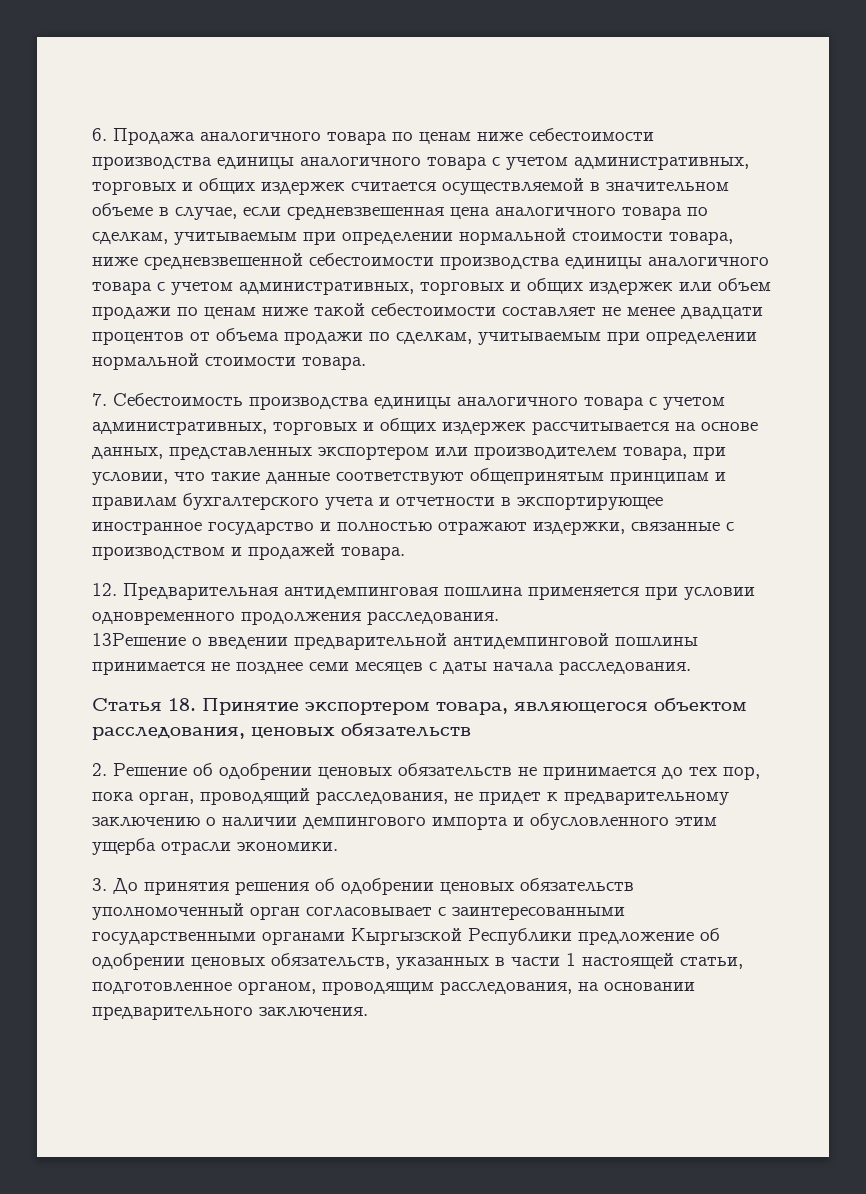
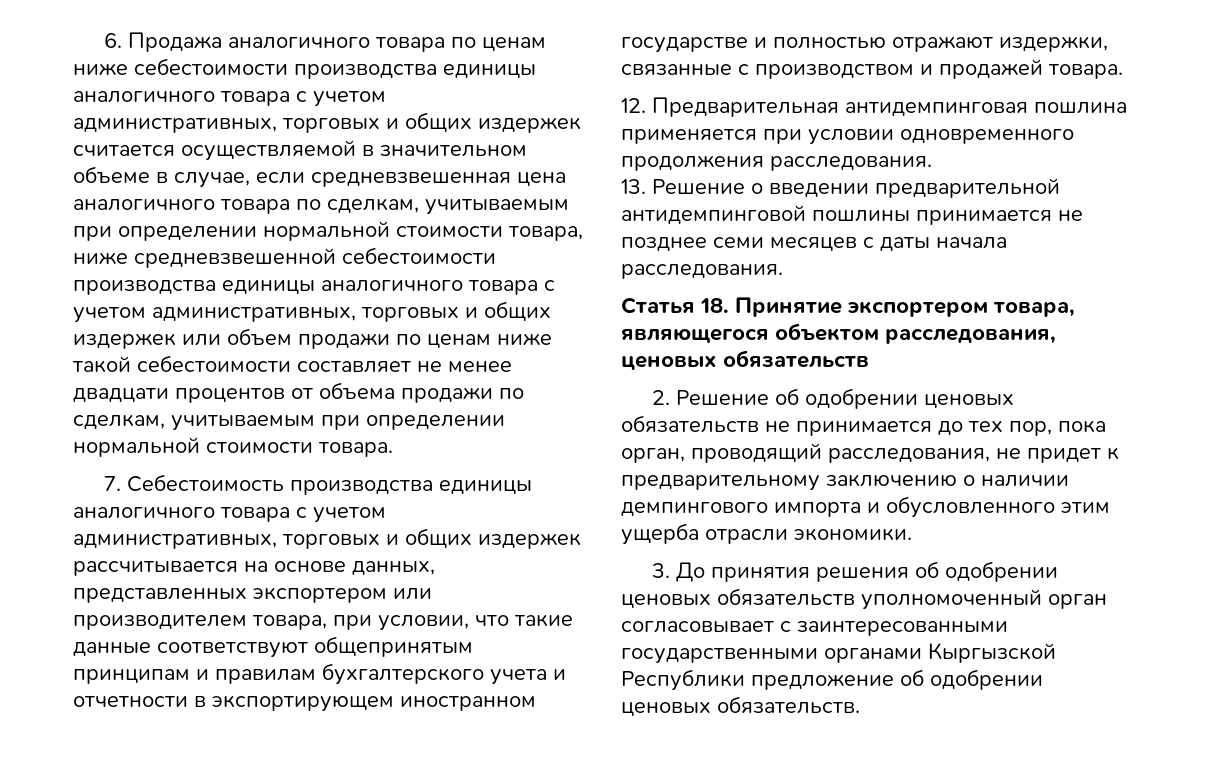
- 7. Себестоимость производства единицы аналогичного товара с учетом административных, торговых и общих издержек рассчитывается на основе данных, представленных экспортером или производителем товара, при условии, что такие данные соответствуют общепринятым принципам и правилам бухгалтерского учета и отчетности в экспортирующее иностранное государство и полностью отражают издержки, связанные с производством и продажей товара.
+ 7. Себестоимость производства единицы аналогичного товара с учетом административных, торговых и общих издержек рассчитывается на основе данных, представленных экспортером или производителем товара, при условии, что такие данные соответствуют общепринятым принципам и правилам бухгалтерского учета и отчетности в экспортирующем иностранном государстве и полностью отражают издержки, связанные с производством и продажей товара.
- 13Решение о введении предварительной антидемпинговой пошлины принимается не позднее семи месяцев с даты начала расследования.
+ 13. Решение о введении предварительной антидемпинговой пошлины принимается не позднее семи месяцев с даты начала расследования.
- 3. До принятия решения об одобрении ценовых обязательств уполномоченный орган согласовывает с заинтересованными государственными органами Кыргызской Республики предложение об одобрении ценовых обязательств, указанных в части 1 настоящей статьи, подготовленное органом, проводящим расследования, на основании предварительного заключения.
+ 3. До принятия решения об одобрении ценовых обязательств уполномоченный орган согласовывает с заинтересованными государственными органами Кыргызской Республики предложение об одобрении ценовых обязательств.

